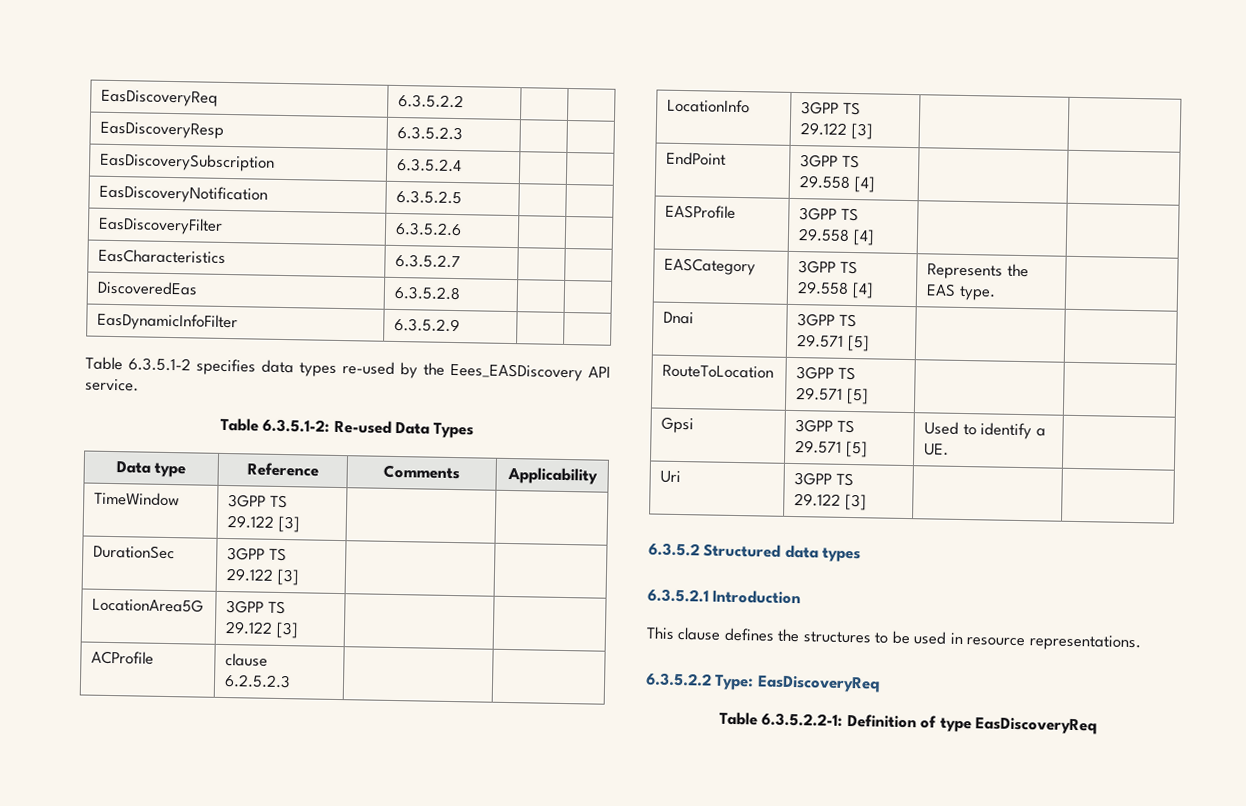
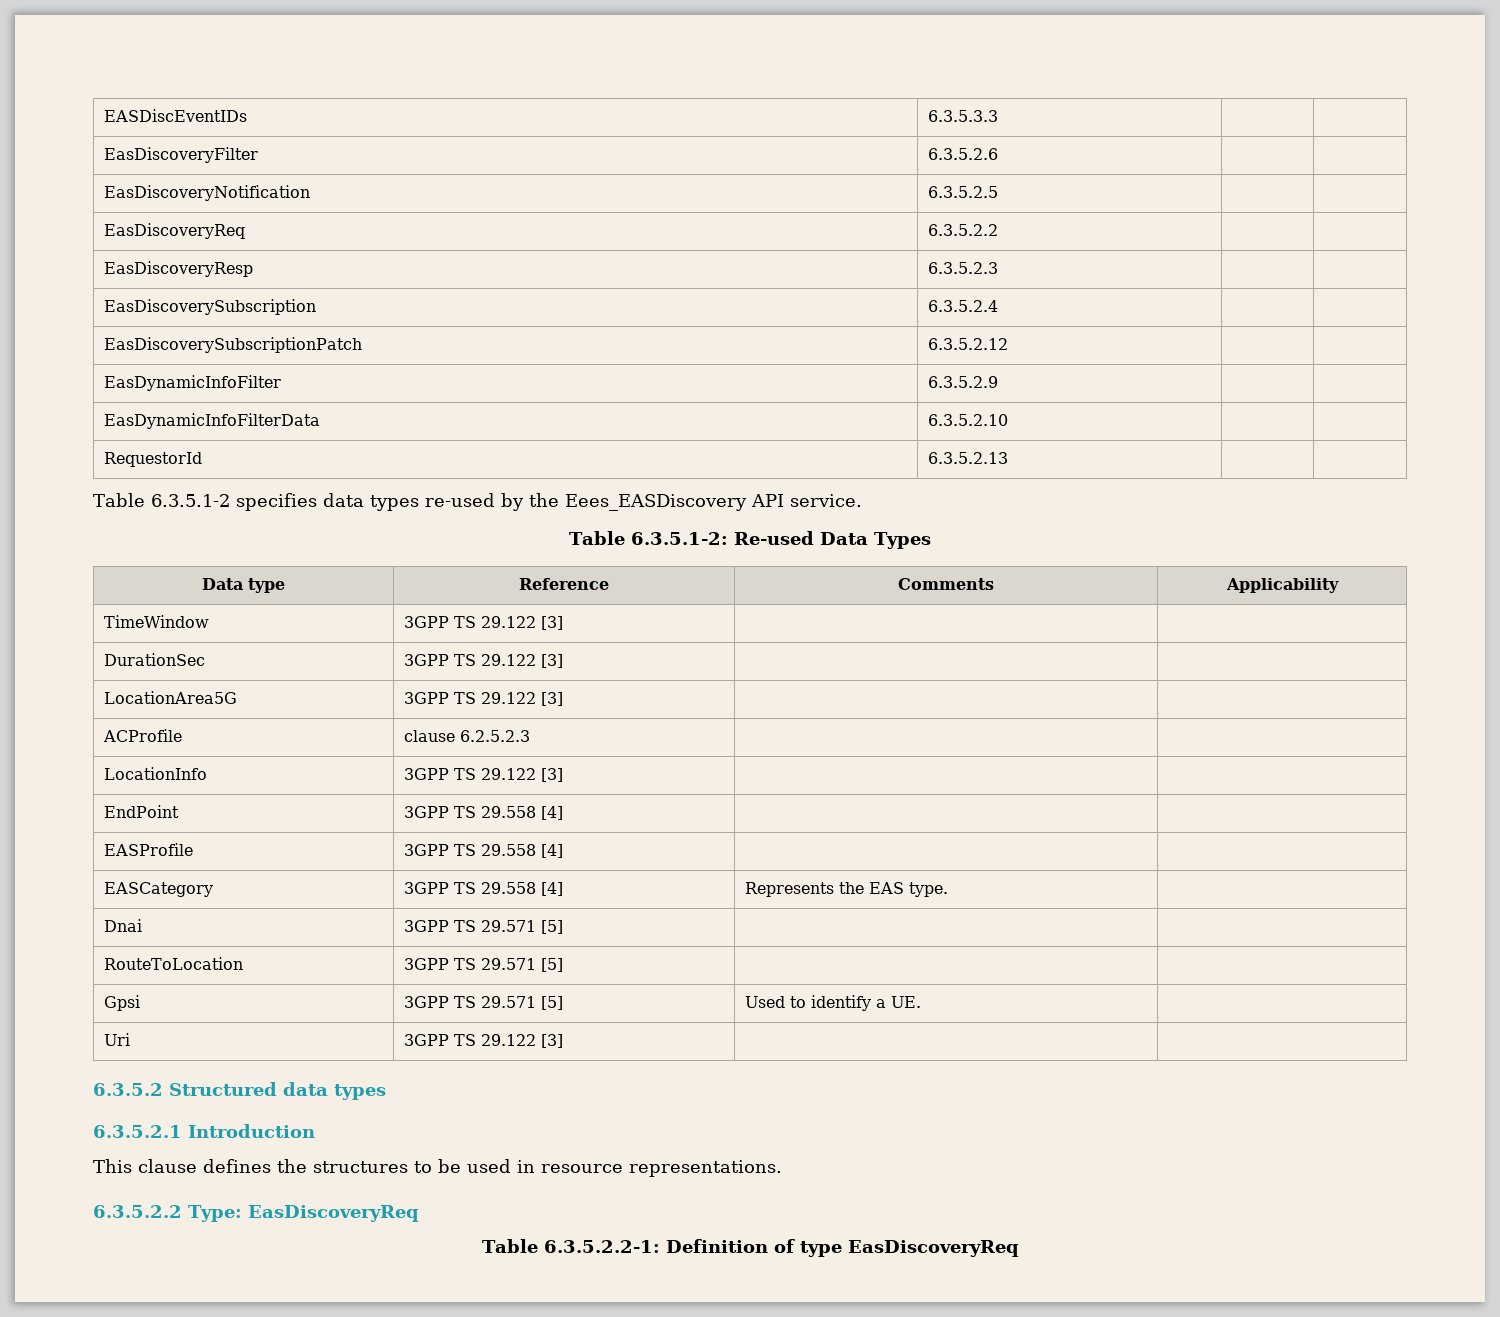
+ EASDiscEventIDs | 6.3.5.3.3 | |
+ EasDiscoveryFilter | 6.3.5.2.6 | |
+ EasDiscoveryNotification | 6.3.5.2.5 | |
- EasDiscoveryNotification | 6.3.5.2.5 | |
- EasDiscoveryFilter | 6.3.5.2.6 | |
- EasCharacteristics | 6.3.5.2.7 | |
- DiscoveredEas | 6.3.5.2.8 | |
+ EasDiscoverySubscriptionPatch | 6.3.5.2.12 | |
  EasDynamicInfoFilter | 6.3.5.2.9 | |
+ EasDynamicInfoFilterData | 6.3.5.2.10 | |
+ RequestorId | 6.3.5.2.13 | |

